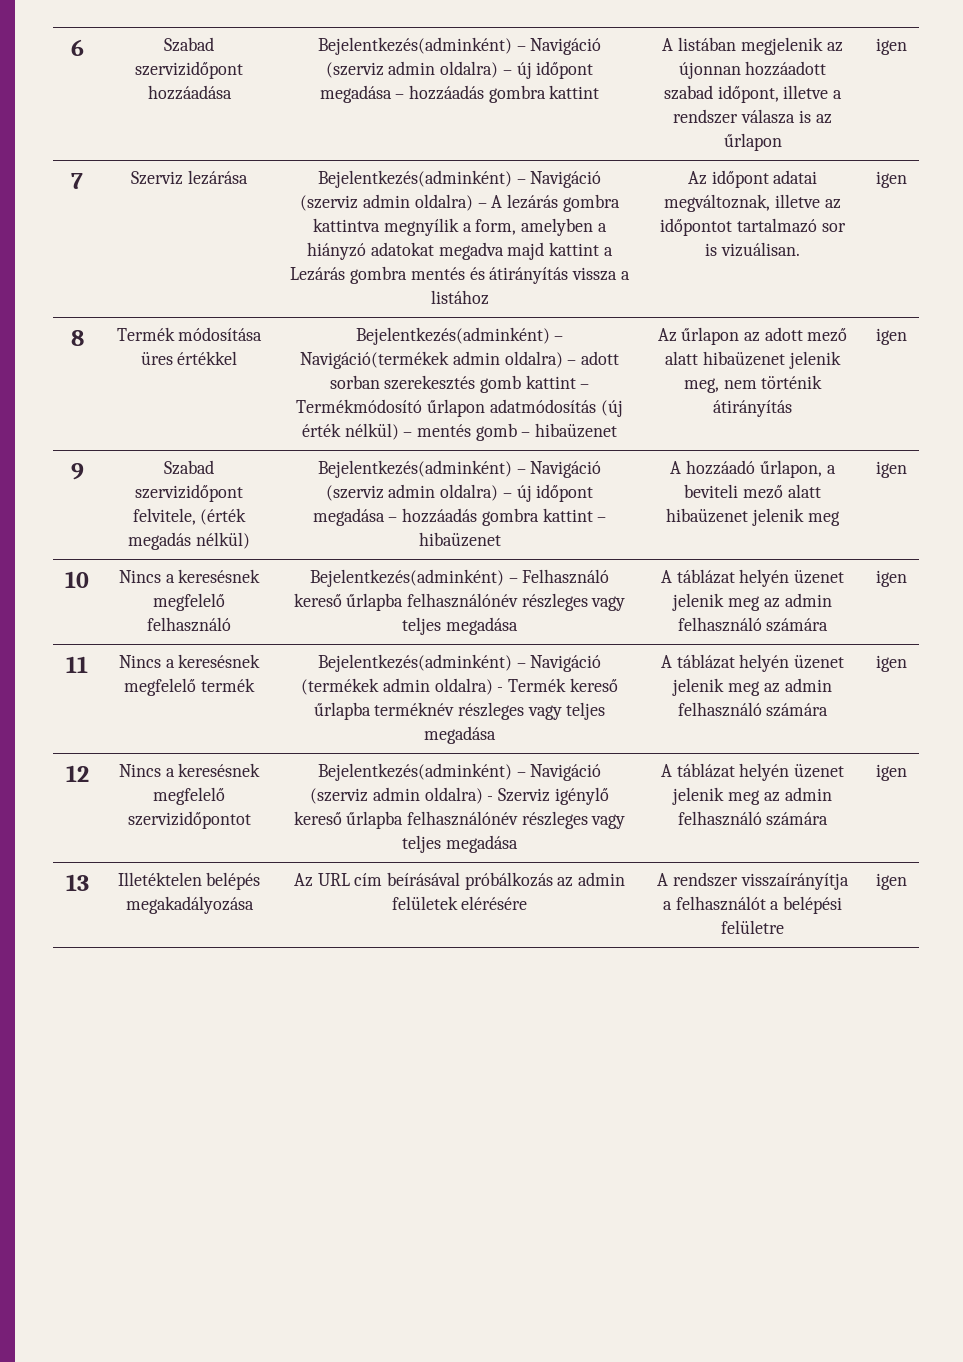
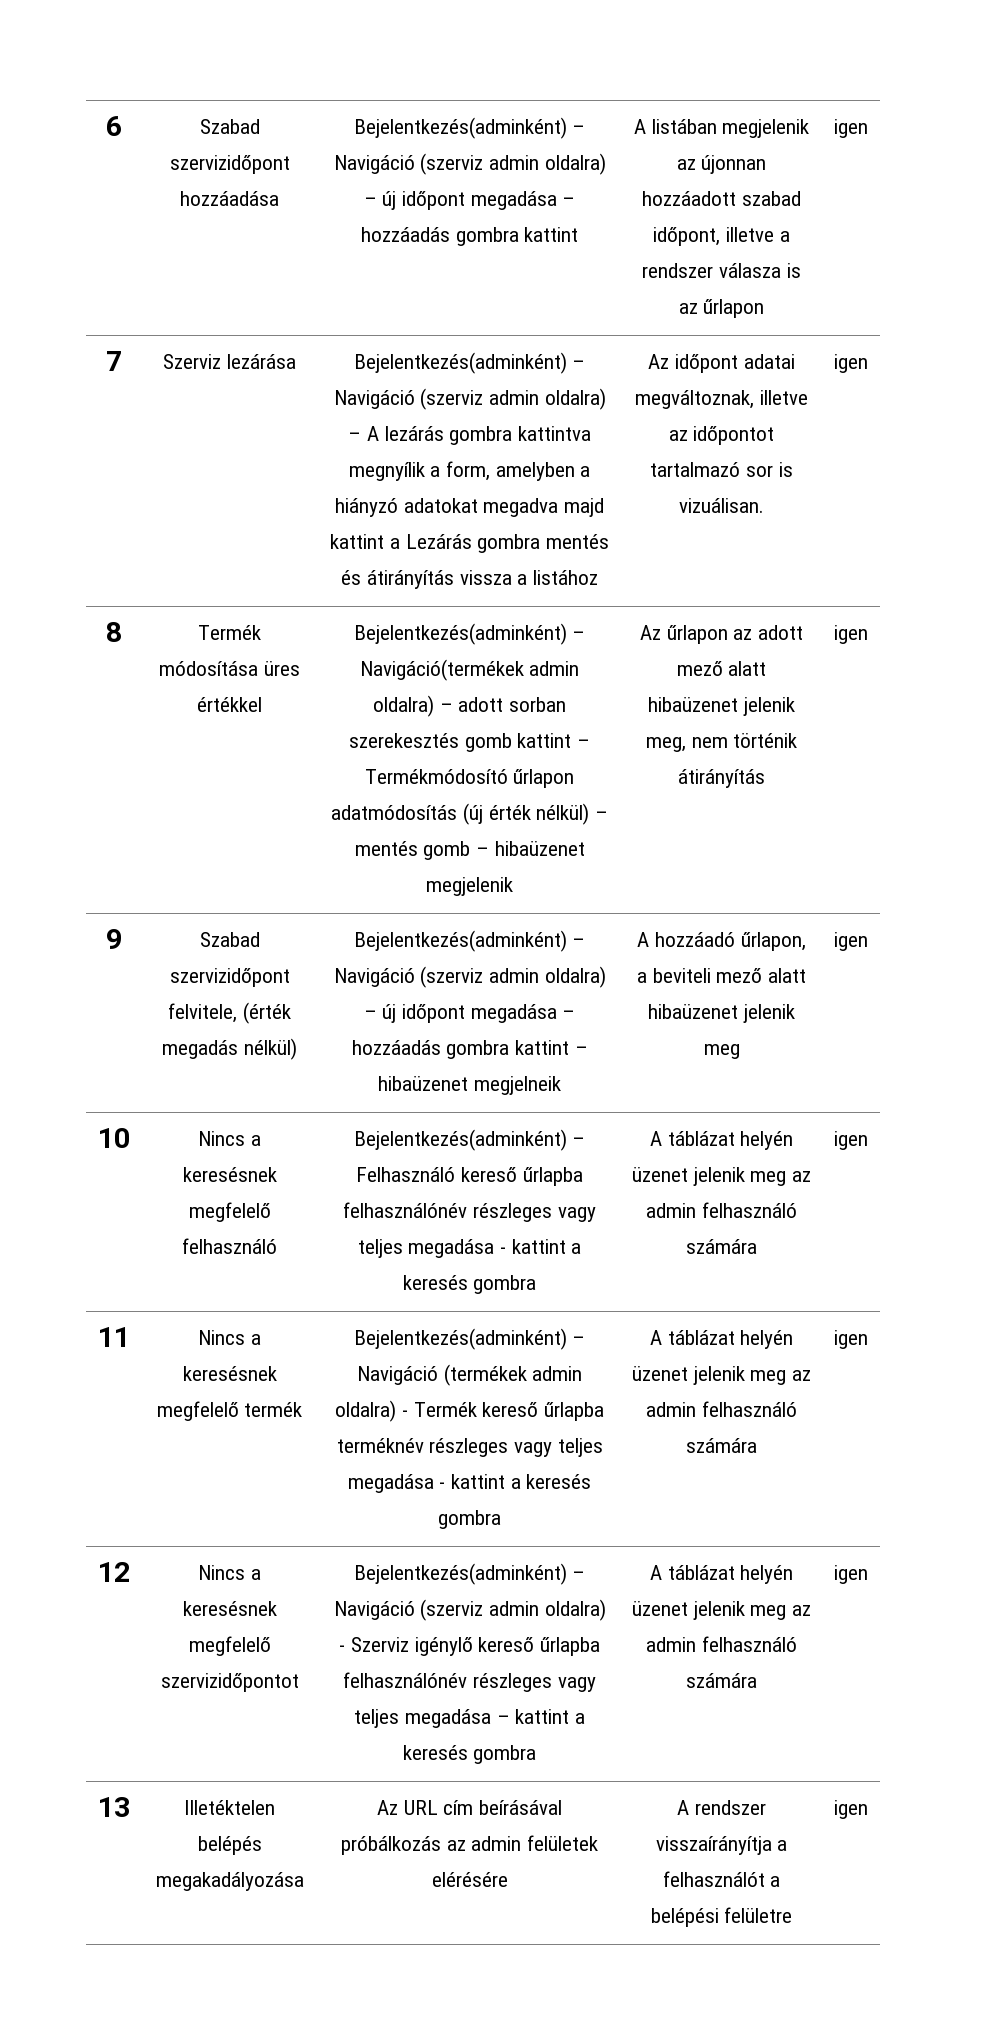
- Bejelentkezés(adminként) – Navigáció(termékek admin oldalra) – adott sorban szerekesztés gomb kattint – Termékmódosító űrlapon adatmódosítás (új érték nélkül) – mentés gomb – hibaüzenet
+ Bejelentkezés(adminként) – Navigáció(termékek admin oldalra) – adott sorban szerekesztés gomb kattint – Termékmódosító űrlapon adatmódosítás (új érték nélkül) – mentés gomb – hibaüzenet megjelenik
- 9 | Szabad szervizidőpont felvitele, (érték megadás nélkül) | Bejelentkezés(adminként) – Navigáció (szerviz admin oldalra) – új időpont megadása – hozzáadás gombra kattint – hibaüzenet | A hozzáadó űrlapon, a beviteli mező alatt hibaüzenet jelenik meg | igen
+ 9 | Szabad szervizidőpont felvitele, (érték megadás nélkül) | Bejelentkezés(adminként) – Navigáció (szerviz admin oldalra) – új időpont megadása – hozzáadás gombra kattint – hibaüzenet megjelneik | A hozzáadó űrlapon, a beviteli mező alatt hibaüzenet jelenik meg | igen
- 10 | Nincs a keresésnek megfelelő felhasználó | Bejelentkezés(adminként) – Felhasználó kereső űrlapba felhasználónév részleges vagy teljes megadása | A táblázat helyén üzenet jelenik meg az admin felhasználó számára | igen
+ 10 | Nincs a keresésnek megfelelő felhasználó | Bejelentkezés(adminként) – Felhasználó kereső űrlapba felhasználónév részleges vagy teljes megadása - kattint a keresés gombra | A táblázat helyén üzenet jelenik meg az admin felhasználó számára | igen
- 11 | Nincs a keresésnek megfelelő termék | Bejelentkezés(adminként) – Navigáció (termékek admin oldalra) - Termék kereső űrlapba terméknév részleges vagy teljes megadása | A táblázat helyén üzenet jelenik meg az admin felhasználó számára | igen
+ 11 | Nincs a keresésnek megfelelő termék | Bejelentkezés(adminként) – Navigáció (termékek admin oldalra) - Termék kereső űrlapba terméknév részleges vagy teljes megadása - kattint a keresés gombra | A táblázat helyén üzenet jelenik meg az admin felhasználó számára | igen
- 12 | Nincs a keresésnek megfelelő szervizidőpontot | Bejelentkezés(adminként) – Navigáció (szerviz admin oldalra) - Szerviz igénylő kereső űrlapba felhasználónév részleges vagy teljes megadása | A táblázat helyén üzenet jelenik meg az admin felhasználó számára | igen
+ 12 | Nincs a keresésnek megfelelő szervizidőpontot | Bejelentkezés(adminként) – Navigáció (szerviz admin oldalra) - Szerviz igénylő kereső űrlapba felhasználónév részleges vagy teljes megadása – kattint a keresés gombra | A táblázat helyén üzenet jelenik meg az admin felhasználó számára | igen

